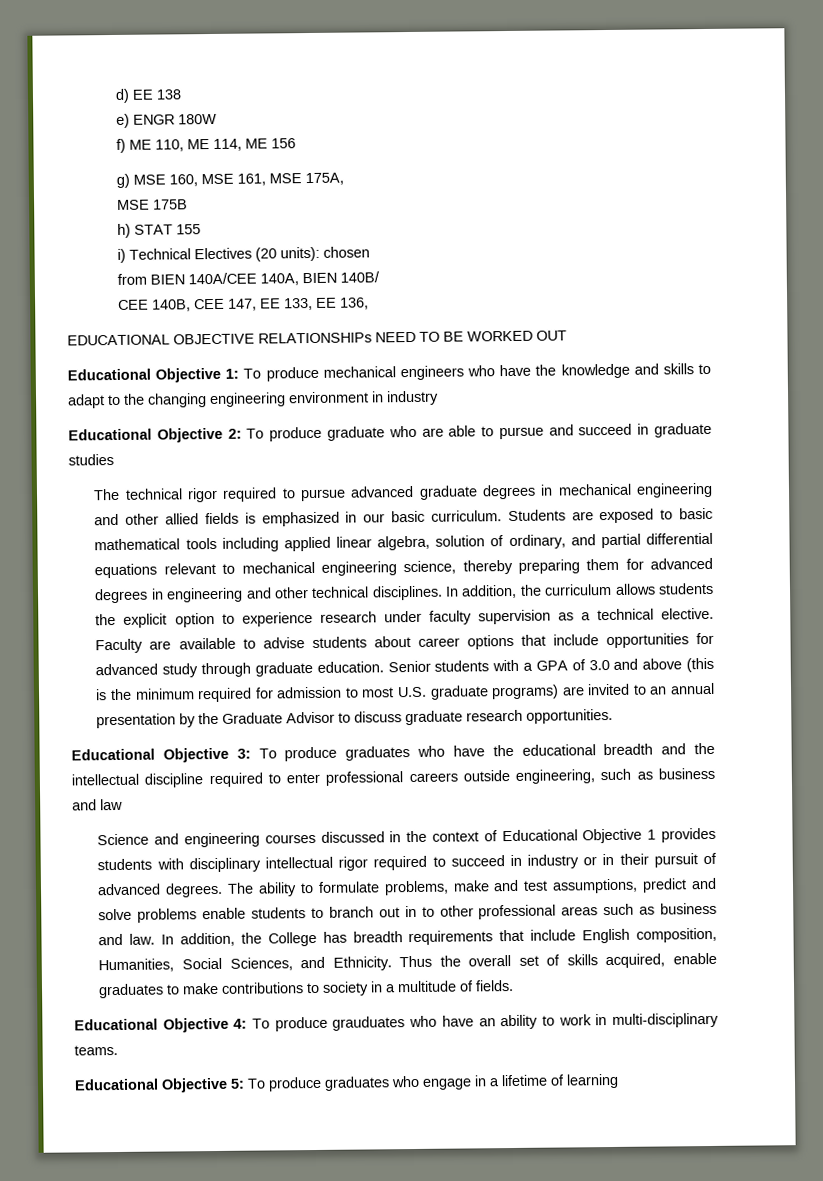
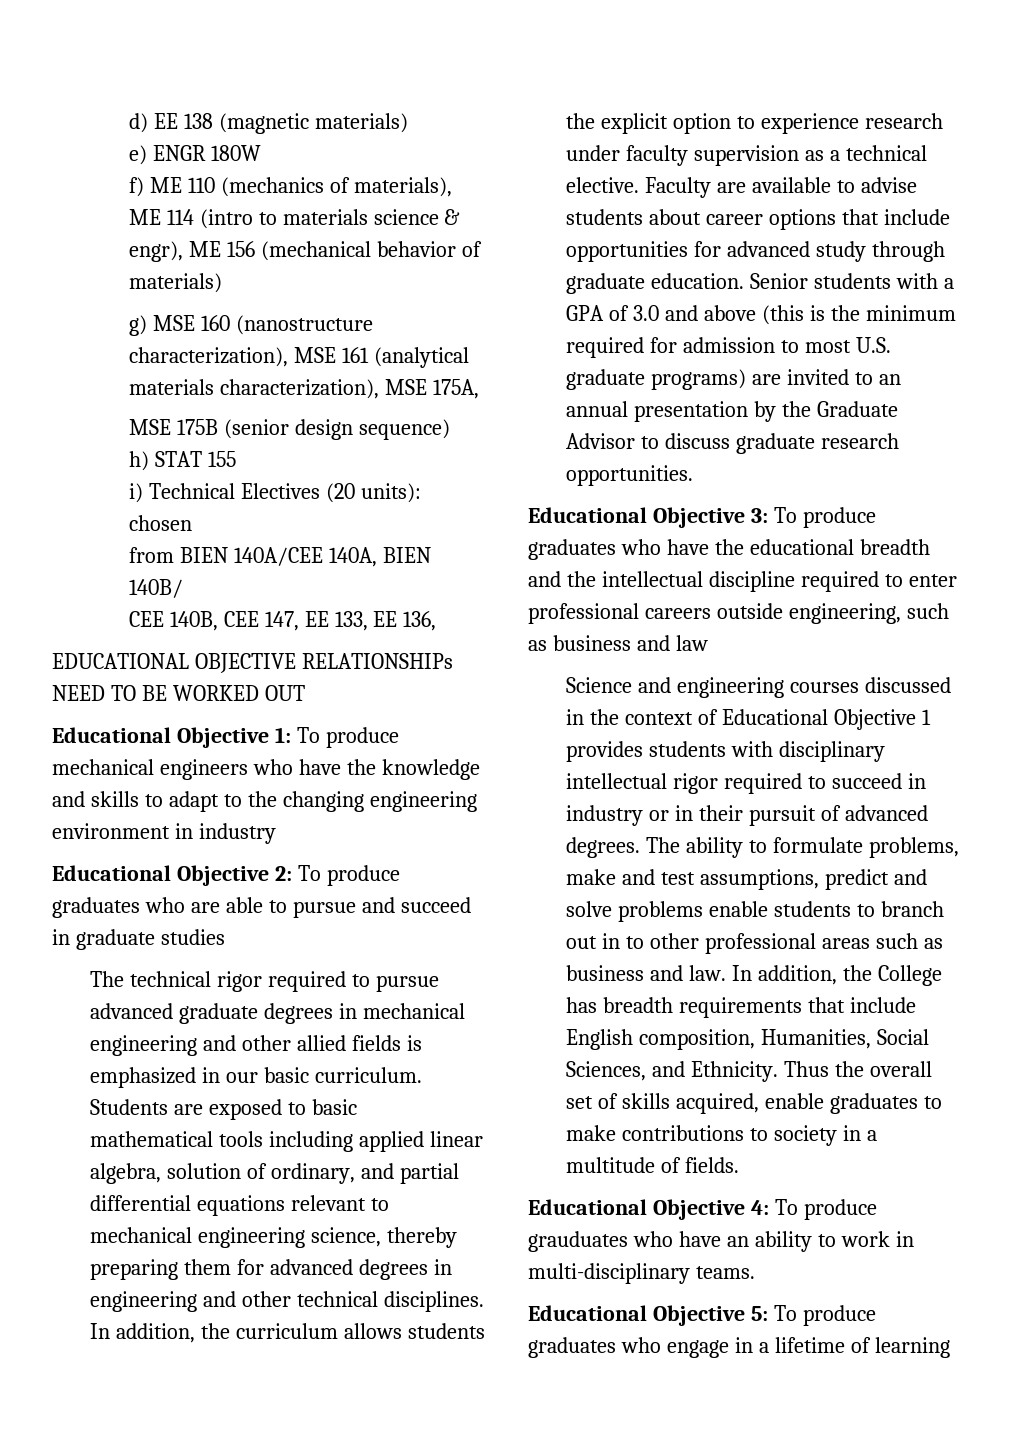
- d) EE 138
+ d) EE 138 (magnetic materials)
- f) ME 110, ME 114, ME 156
- g) MSE 160, MSE 161, MSE 175A,
+ f) ME 110 (mechanics of materials), ME 114 (intro to materials science & engr), ME 156 (mechanical behavior of materials)
+ g) MSE 160 (nanostructure characterization), MSE 161 (analytical materials characterization), MSE 175A,
- MSE 175B
+ MSE 175B (senior design sequence)
- Educational Objective 2: To produce graduate who are able to pursue and succeed in graduate studies
+ Educational Objective 2: To produce graduates who are able to pursue and succeed in graduate studies

